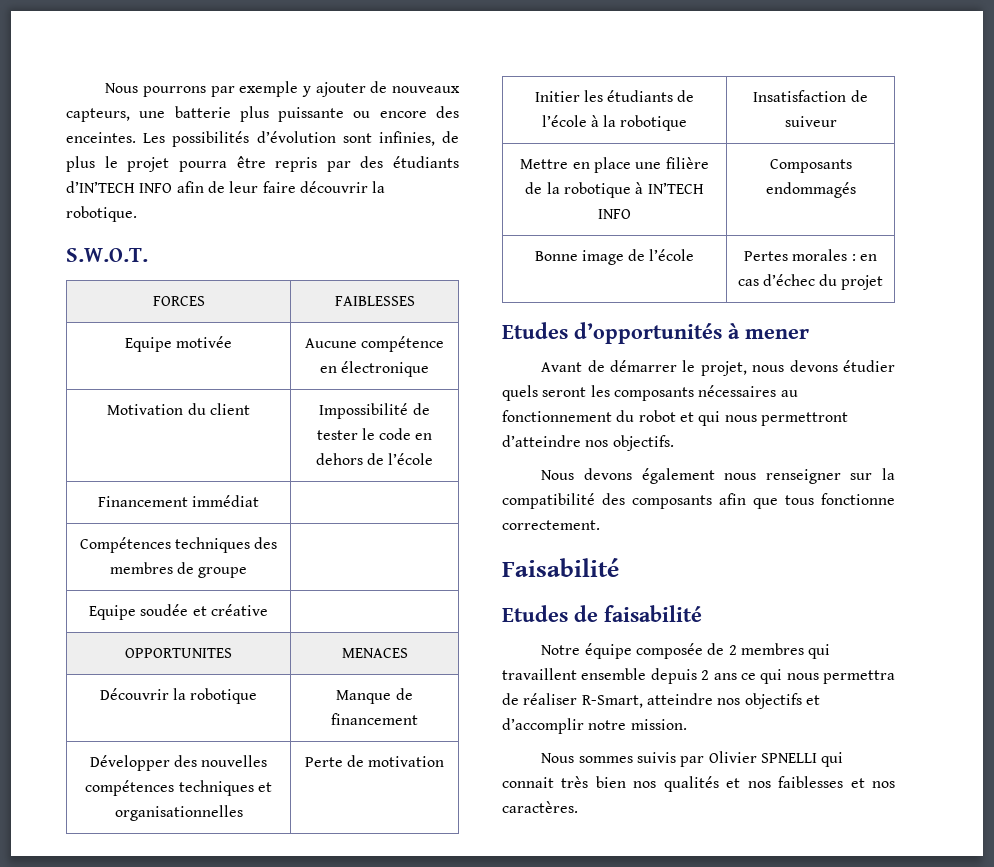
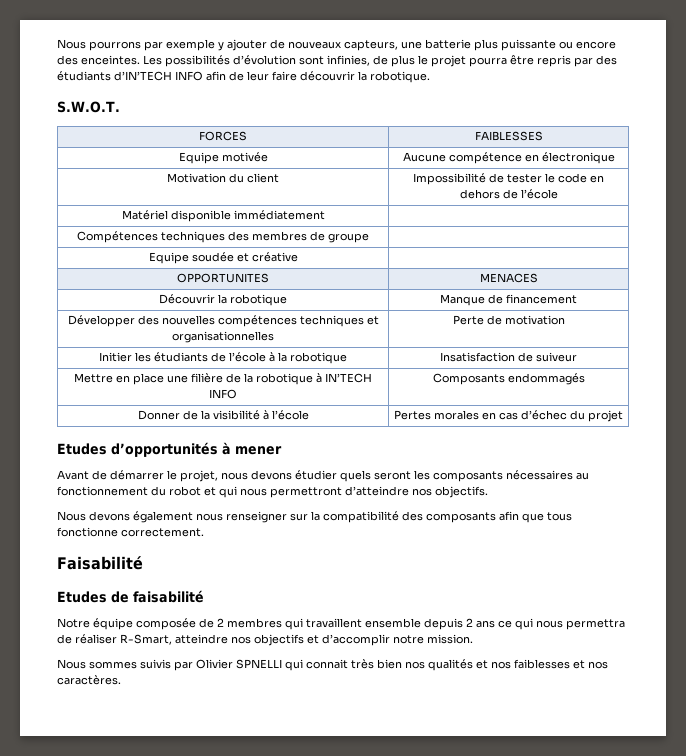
- Financement immédiat |
+ Matériel disponible immédiatement |
- Bonne image de l’école | Pertes morales : en cas d’échec du projet
+ Donner de la visibilité à l’école | Pertes morales en cas d’échec du projet

